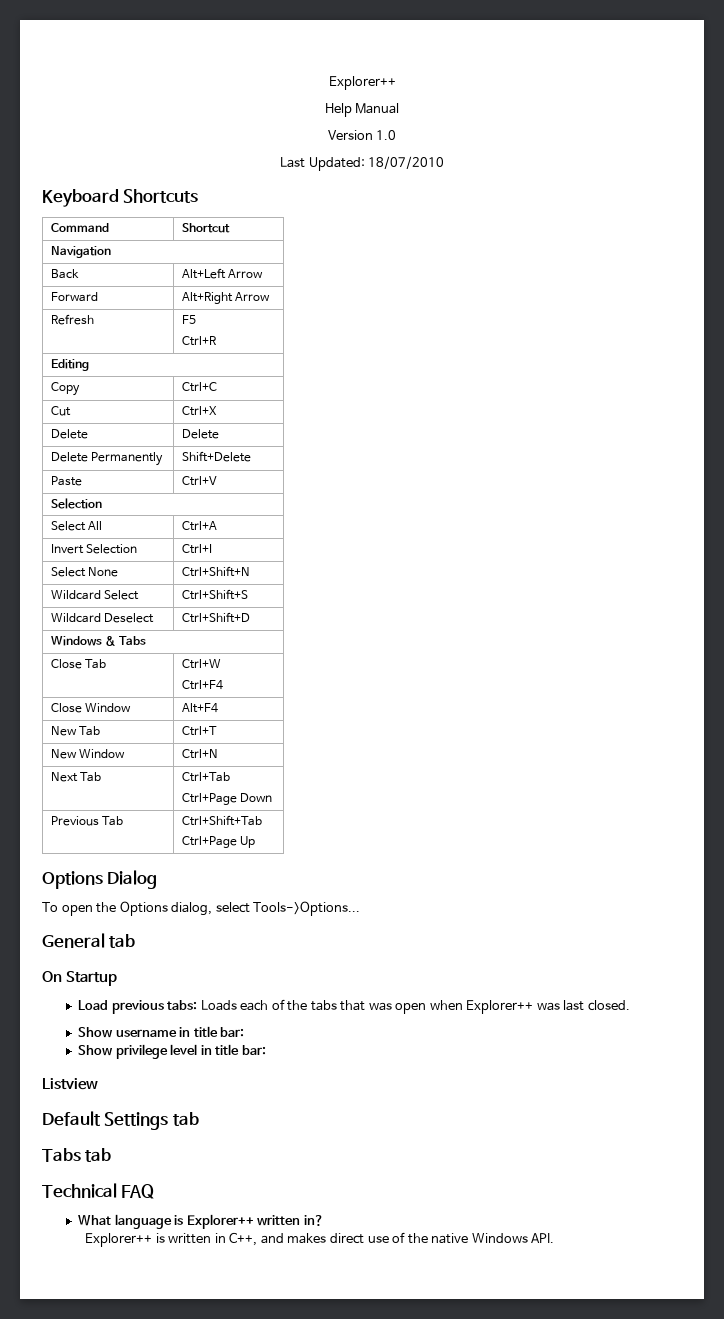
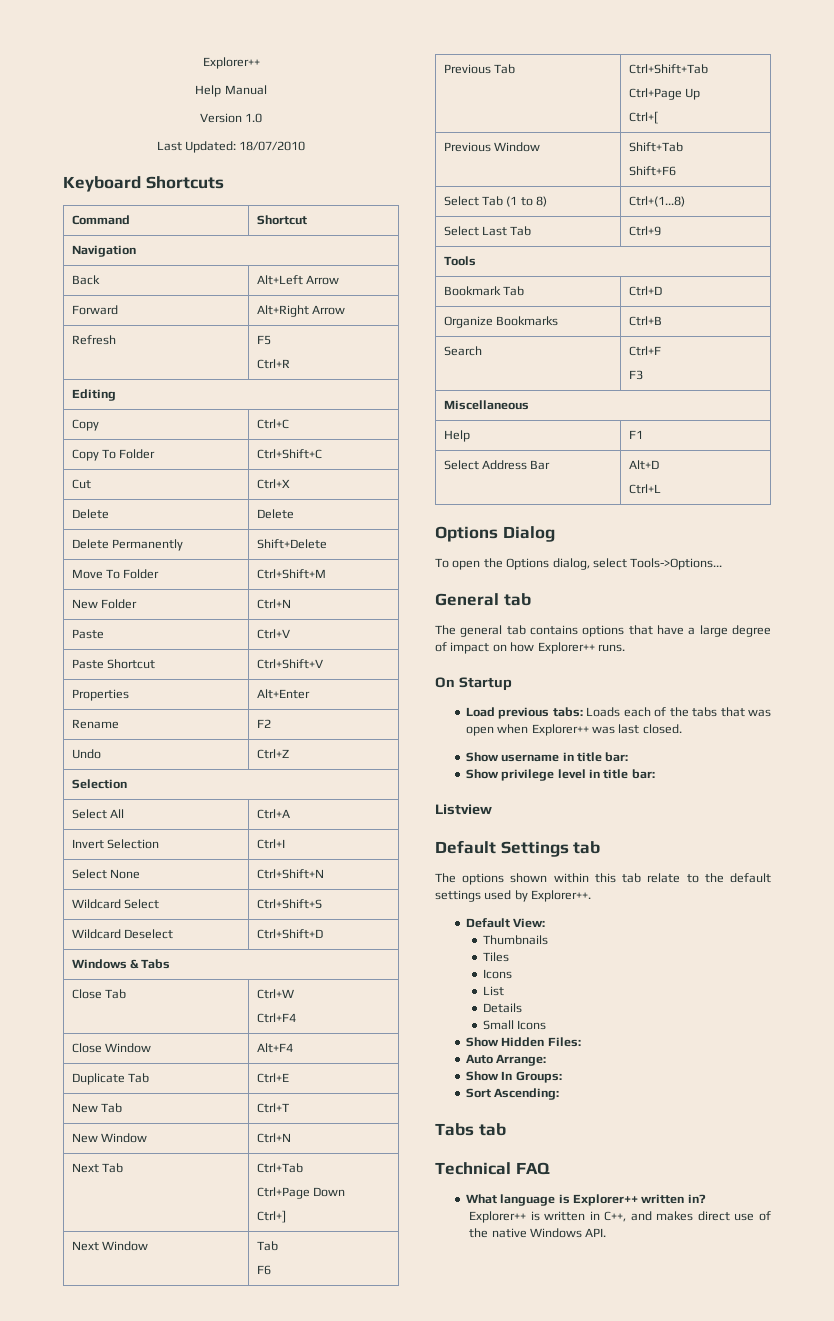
+ Copy To Folder | Ctrl+Shift+C
+ Move To Folder | Ctrl+Shift+M
+ New Folder | Ctrl+N
  Paste | Ctrl+V
+ Paste Shortcut | Ctrl+Shift+V
+ Properties | Alt+Enter
+ Rename | F2
+ Undo | Ctrl+Z
+ Duplicate Tab | Ctrl+E
  Next Tab | Ctrl+Tab
  Ctrl+Page Down
+ Ctrl+]
+ Next Window | Tab
+ F6
  Previous Tab | Ctrl+Shift+Tab
  Ctrl+Page Up
+ Ctrl+[
+ Previous Window | Shift+Tab
+ Shift+F6
+ Select Tab (1 to 8) | Ctrl+(1...8)
+ Select Last Tab | Ctrl+9
+ Tools
+ Bookmark Tab | Ctrl+D
+ Organize Bookmarks | Ctrl+B
+ Search | Ctrl+F
+ F3
+ Miscellaneous
+ Help | F1
+ Select Address Bar | Alt+D
+ Ctrl+L
+ The general tab contains options that have a large degree of impact on how Explorer++ runs.
+ The options shown within this tab relate to the default settings used by Explorer++.
+ Default View:
+ Thumbnails
+ Tiles
+ Icons
+ List
+ Details
+ Small Icons
+ Show Hidden Files:
+ Auto Arrange:
+ Show In Groups:
+ Sort Ascending:

